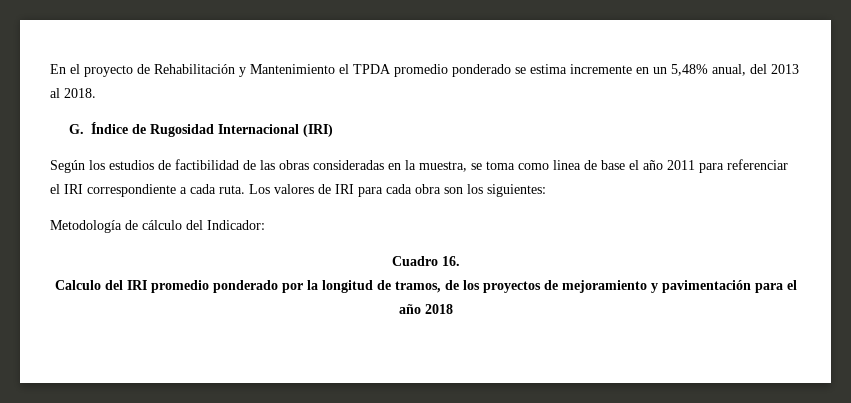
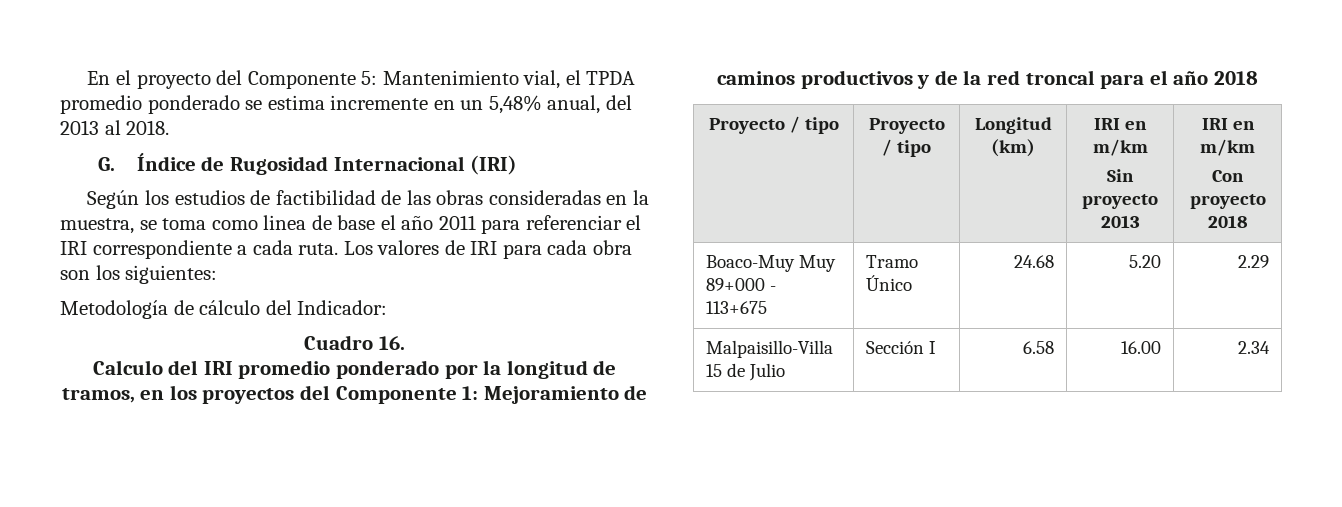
- En el proyecto de Rehabilitación y Mantenimiento el TPDA promedio ponderado se estima incremente en un 5,48% anual, del 2013 al 2018.
+ En el proyecto del Componente 5: Mantenimiento vial, el TPDA promedio ponderado se estima incremente en un 5,48% anual, del 2013 al 2018.
- Calculo del IRI promedio ponderado por la longitud de tramos, de los proyectos de mejoramiento y pavimentación para el año 2018
+ Calculo del IRI promedio ponderado por la longitud de tramos, en los proyectos del Componente 1: Mejoramiento de caminos productivos y de la red troncal para el año 2018
+ Proyecto / tipo | Proyecto / tipo | Longitud (km) | IRI en m/km
+ Sin proyecto 2013 | IRI en m/km
+ Con proyecto 2018
+ Boaco-Muy Muy 89+000 - 113+675 | Tramo Único | 24.68 | 5.20 | 2.29
+ Malpaisillo-Villa 15 de Julio | Sección I | 6.58 | 16.00 | 2.34

